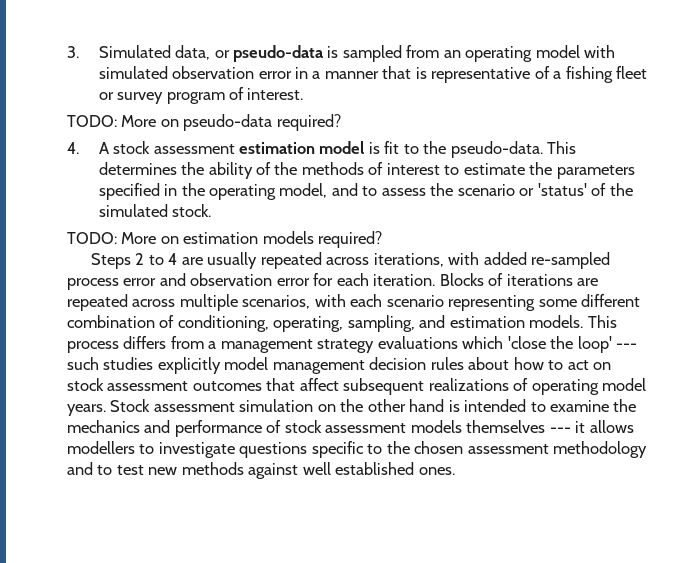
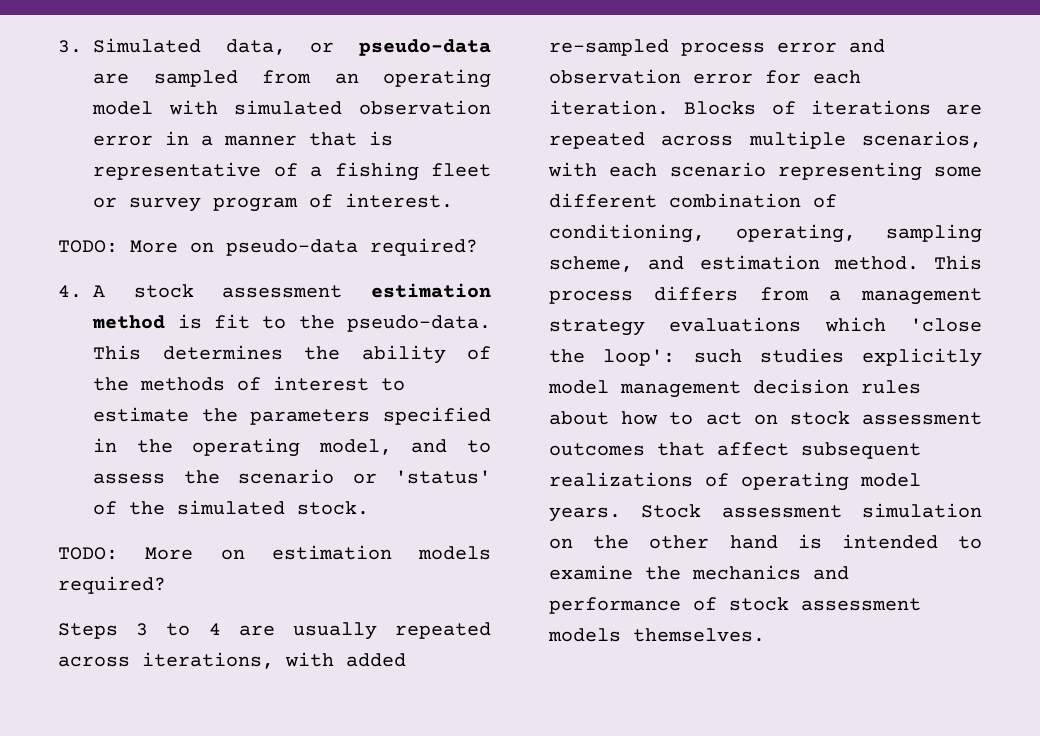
- 3. Simulated data, or pseudo-data is sampled from an operating model with simulated observation error in a manner that is representative of a fishing fleet or survey program of interest.
+ 3. Simulated data, or pseudo-data are sampled from an operating model with simulated observation error in a manner that is representative of a fishing fleet or survey program of interest.
- 4. A stock assessment estimation model is fit to the pseudo-data.
+ 4. A stock assessment estimation method is fit to the pseudo-data.
- Steps 2 to 4 are usually repeated across iterations, with added re-sampled process error and observation error for each iteration.
+ Steps 3 to 4 are usually repeated across iterations, with added re-sampled process error and observation error for each iteration.
- Blocks of iterations are repeated across multiple scenarios, with each scenario representing some different combination of conditioning, operating, sampling, and estimation models.
+ Blocks of iterations are repeated across multiple scenarios, with each scenario representing some different combination of conditioning, operating, sampling scheme, and estimation method.
- This process differs from a management strategy evaluations which 'close the loop' --- such studies explicitly model management decision rules about how to act on stock assessment outcomes that affect subsequent realizations of operating model years.
+ This process differs from a management strategy evaluations which 'close the loop': such studies explicitly model management decision rules about how to act on stock assessment outcomes that affect subsequent realizations of operating model years.
- Stock assessment simulation on the other hand is intended to examine the mechanics and performance of stock assessment models themselves --- it allows modellers to investigate questions specific to the chosen assessment methodology and to test new methods against well established ones.
+ Stock assessment simulation on the other hand is intended to examine the mechanics and performance of stock assessment models themselves.

